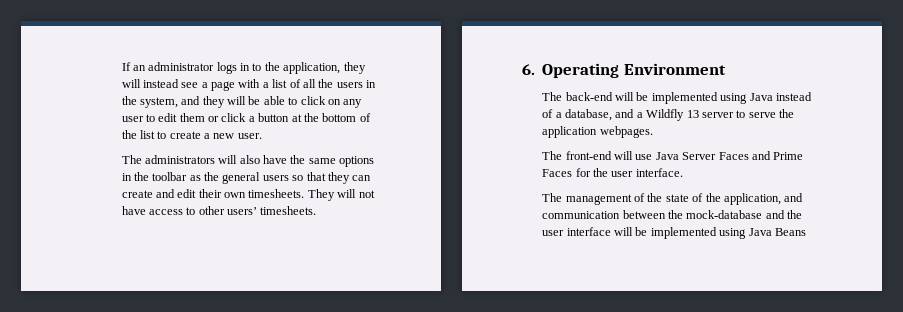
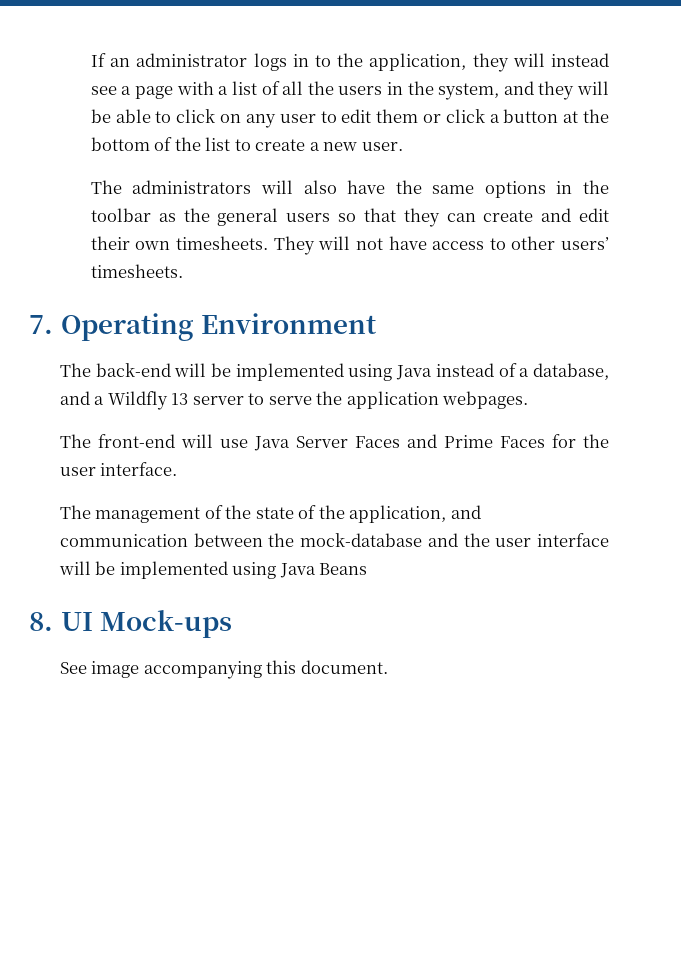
- 6. Operating Environment
+ 7. Operating Environment
+ 8. UI Mock-ups
+ See image accompanying this document.

